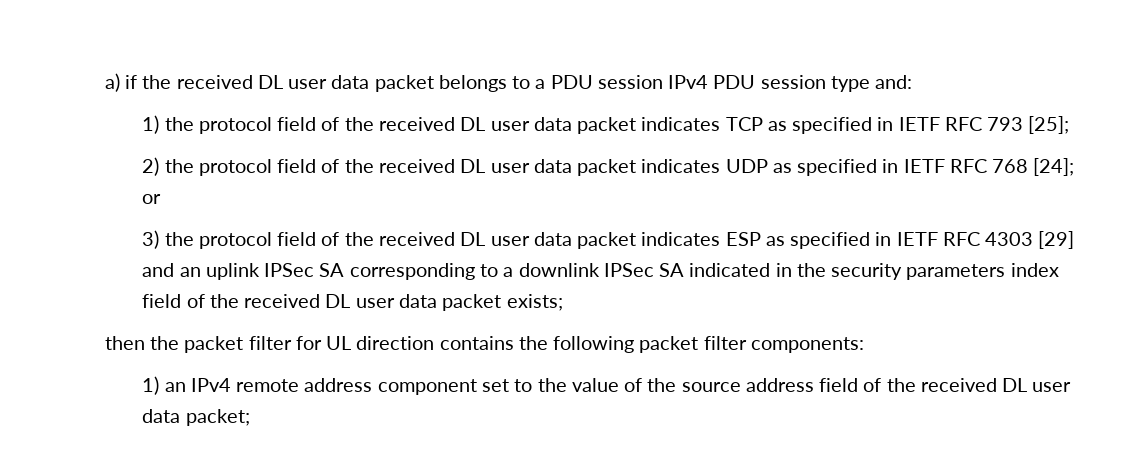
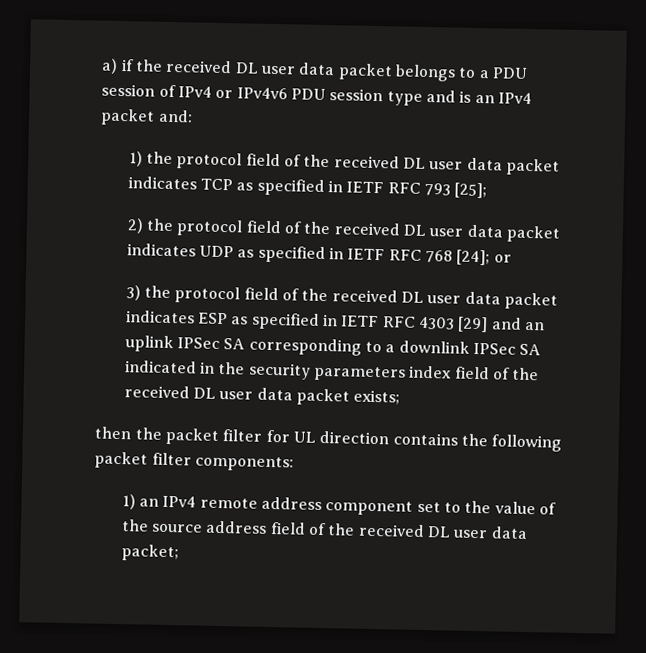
- a) if the received DL user data packet belongs to a PDU session IPv4 PDU session type and:
+ a) if the received DL user data packet belongs to a PDU session of IPv4 or IPv4v6 PDU session type and is an IPv4 packet and:

